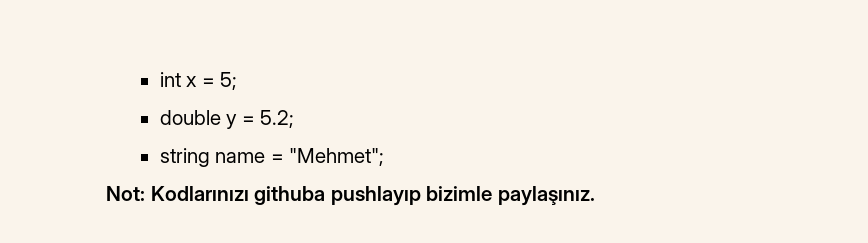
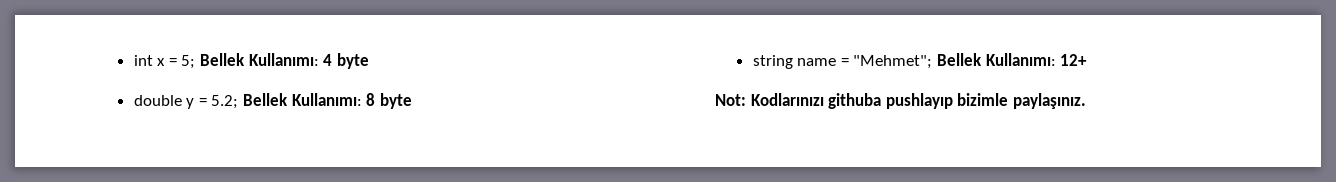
- int x = 5;
+ int x = 5; Bellek Kullanımı: 4 byte
- double y = 5.2;
+ double y = 5.2; Bellek Kullanımı: 8 byte
- string name = "Mehmet";
+ string name = "Mehmet"; Bellek Kullanımı: 12+

